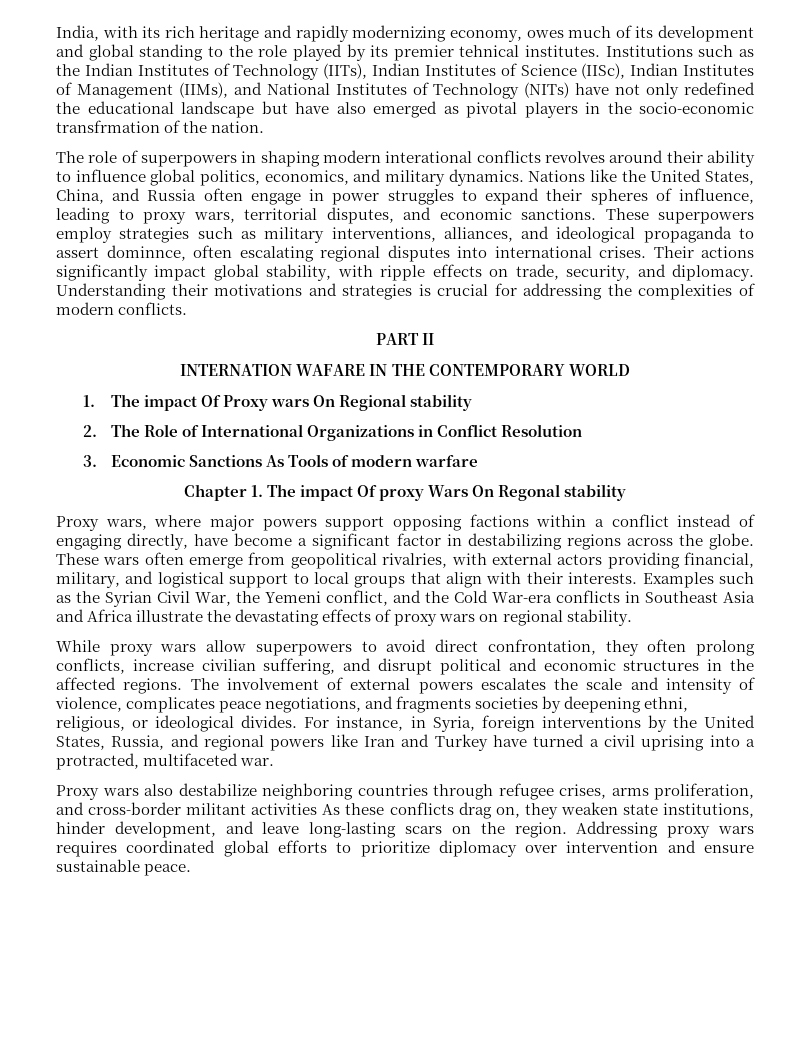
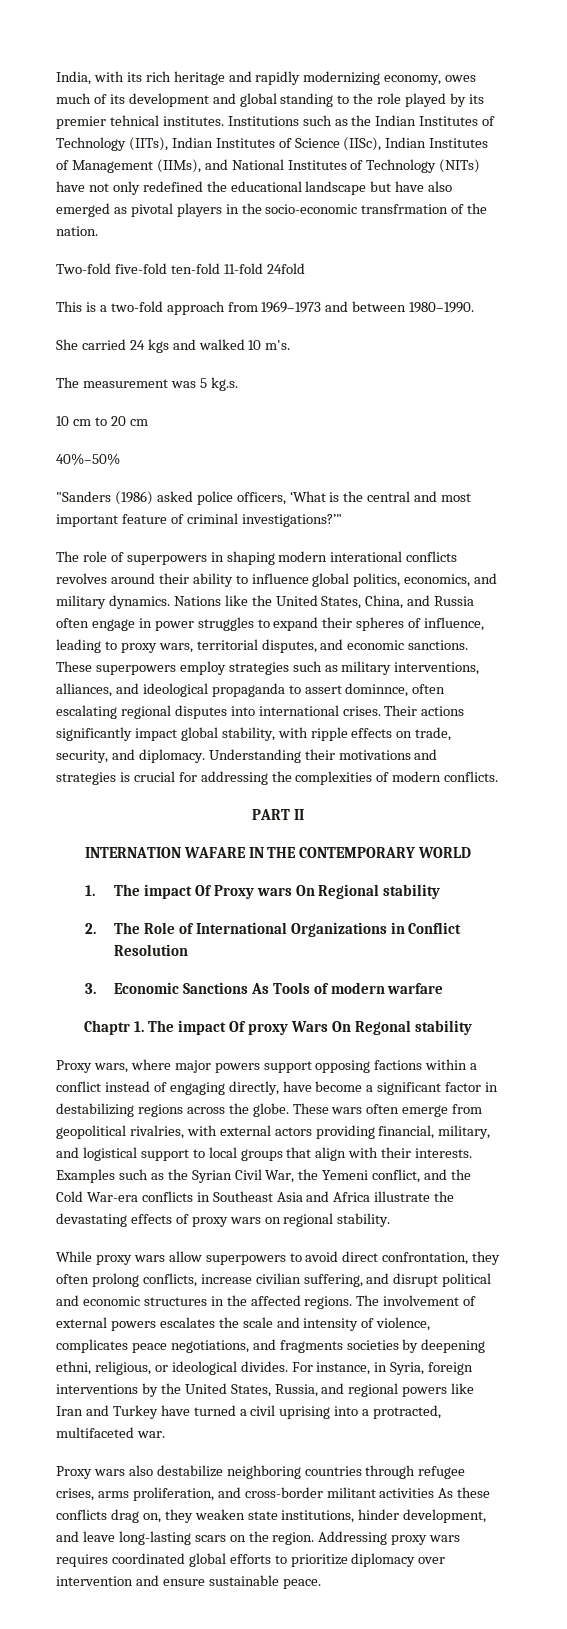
+ Two-fold five-fold ten-fold 11-fold 24fold
+ This is a two-fold approach from 1969–1973 and between 1980–1990.
+ She carried 24 kgs and walked 10 m's.
+ The measurement was 5 kg.s.
+ 10 cm to 20 cm
+ 40%–50%
+ "Sanders (1986) asked police officers, ‘What is the central and most important feature of criminal investigations?’"
- Chapter 1. The impact Of proxy Wars On Regonal stability
+ Chaptr 1. The impact Of proxy Wars On Regonal stability

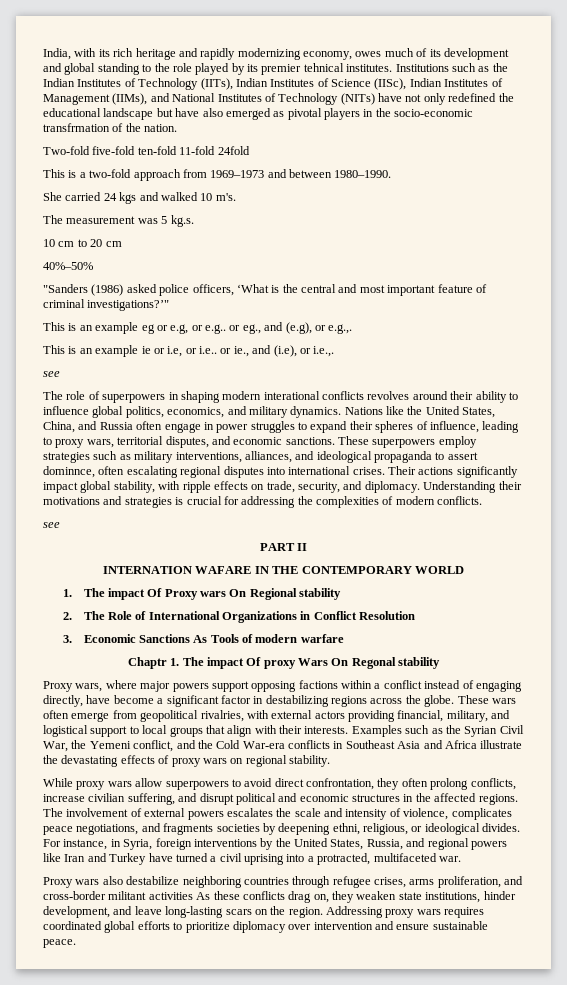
+ This is an example eg or e.g, or e.g.. or eg., and (e.g), or e.g.,.
+ This is an example ie or i.e, or i.e.. or ie., and (i.e), or i.e.,.
+ see
  Understanding their motivations and strategies is crucial for addressing the complexities of modern conflicts.
+ see

